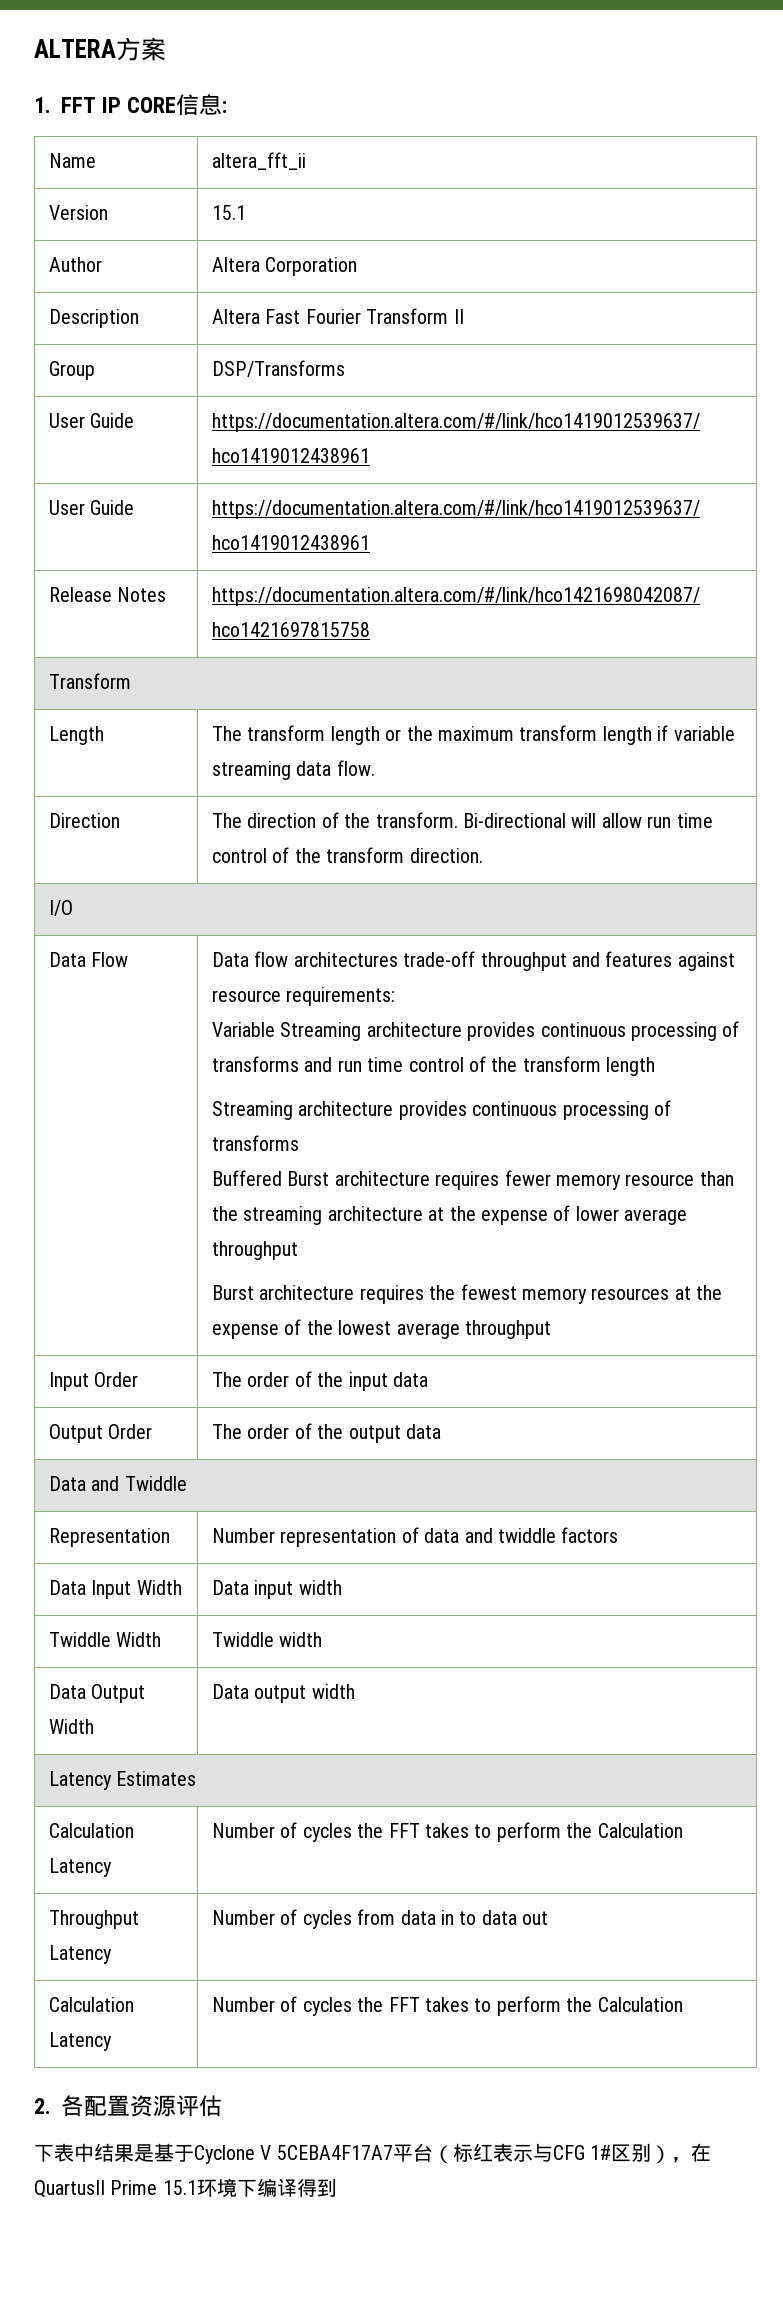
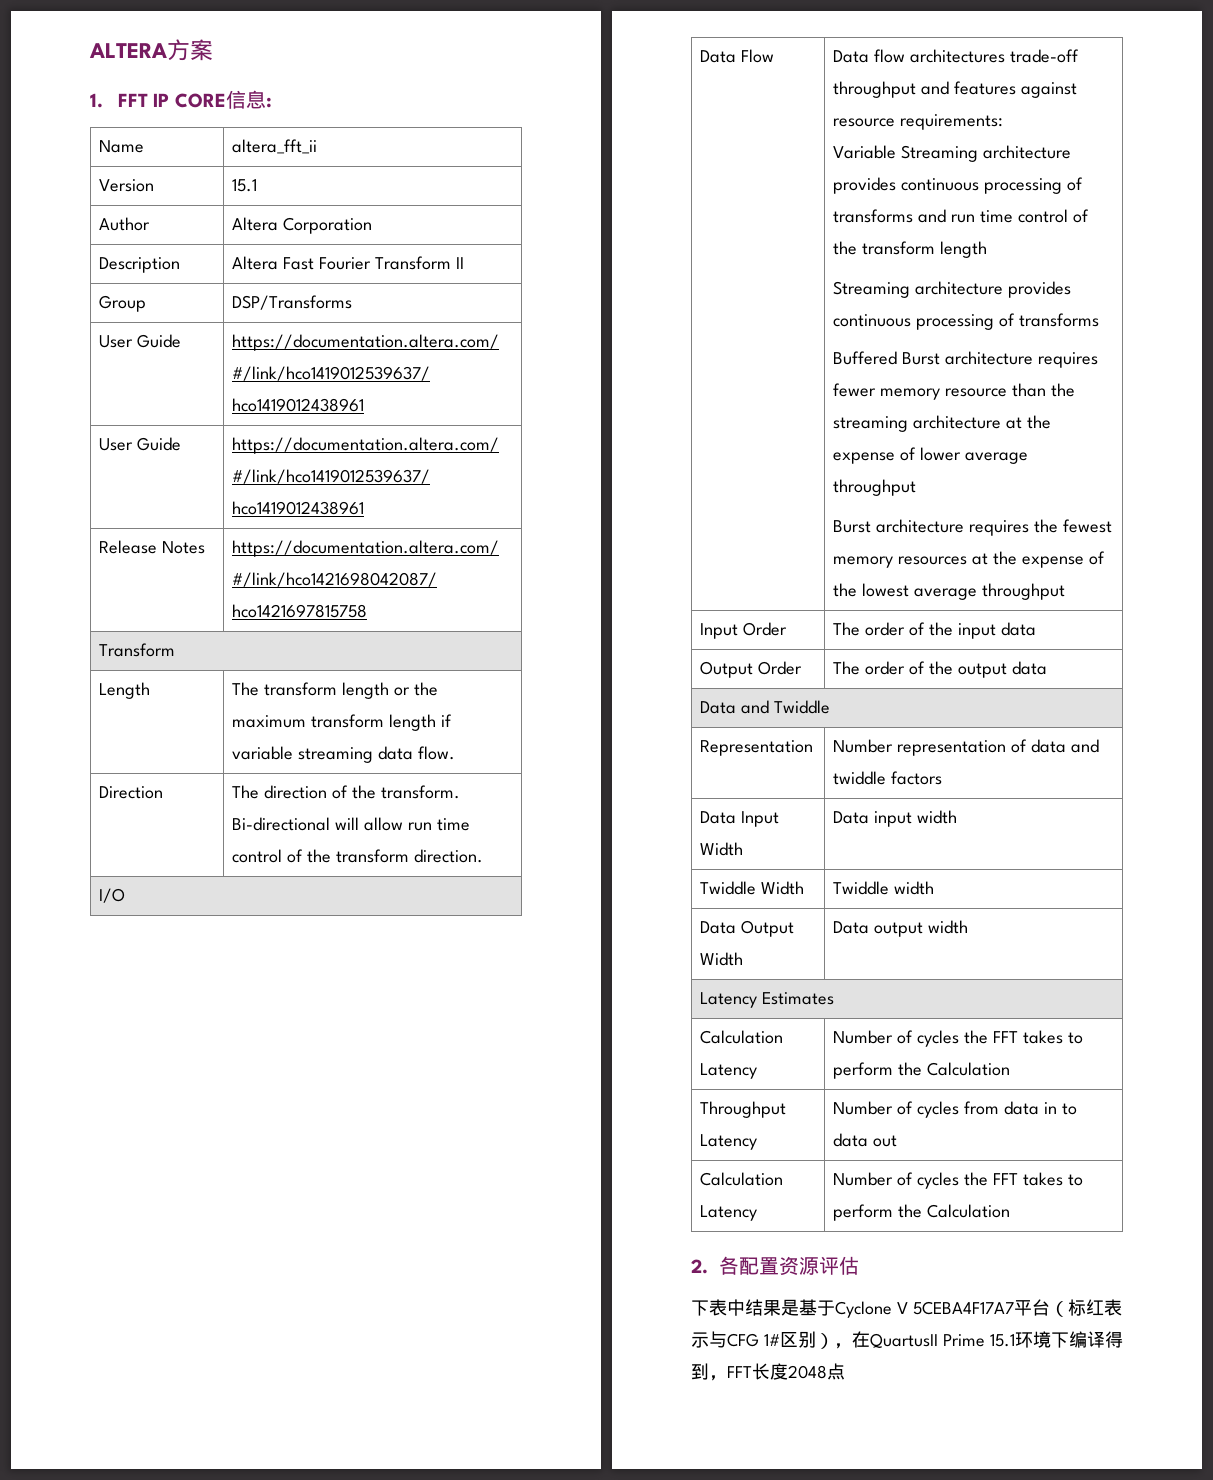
- 下表中结果是基于Cyclone V 5CEBA4F17A7平台（标红表示与CFG 1#区别），在QuartusII Prime 15.1环境下编译得到
+ 下表中结果是基于Cyclone V 5CEBA4F17A7平台（标红表示与CFG 1#区别），在QuartusII Prime 15.1环境下编译得到，FFT长度2048点

